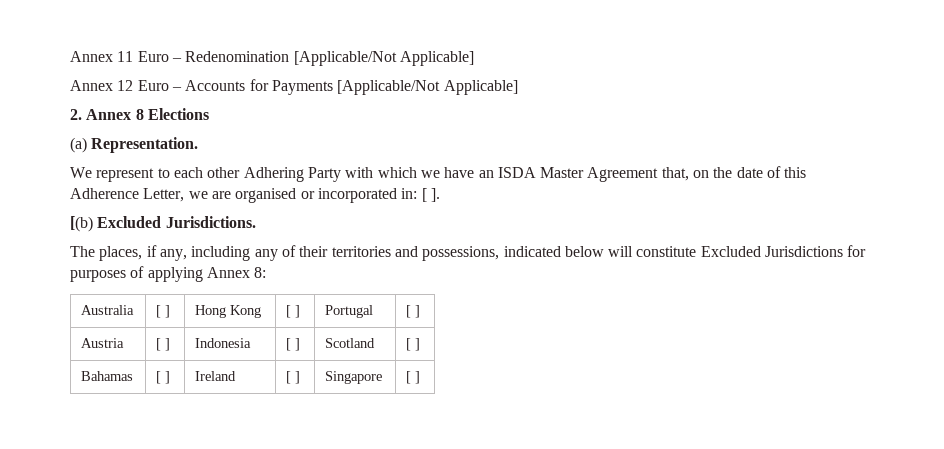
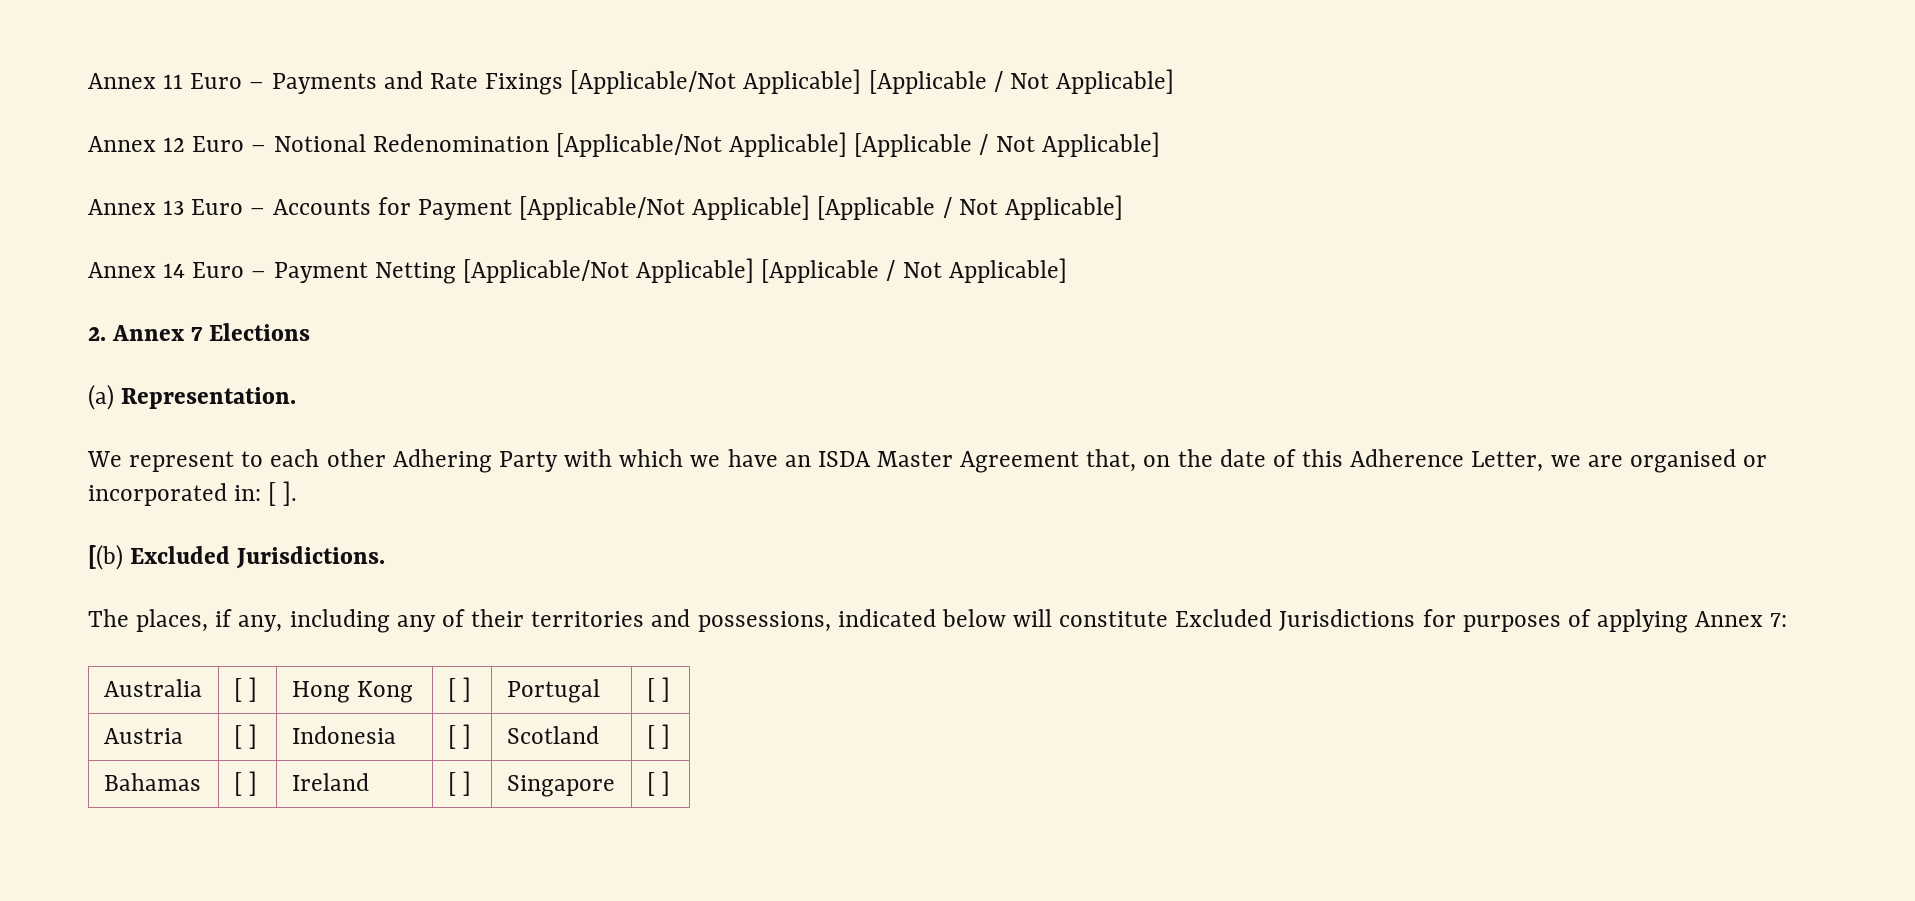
- Annex 11 Euro – Redenomination [Applicable/Not Applicable]
- Annex 12 Euro – Accounts for Payments [Applicable/Not Applicable]
+ Annex 11 Euro – Payments and Rate Fixings [Applicable/Not Applicable] [Applicable / Not Applicable]
+ Annex 12 Euro – Notional Redenomination [Applicable/Not Applicable] [Applicable / Not Applicable]
+ Annex 13 Euro – Accounts for Payment [Applicable/Not Applicable] [Applicable / Not Applicable]
+ Annex 14 Euro – Payment Netting [Applicable/Not Applicable] [Applicable / Not Applicable]
- 2. Annex 8 Elections
+ 2. Annex 7 Elections
- The places, if any, including any of their territories and possessions, indicated below will constitute Excluded Jurisdictions for purposes of applying Annex 8:
+ The places, if any, including any of their territories and possessions, indicated below will constitute Excluded Jurisdictions for purposes of applying Annex 7:

